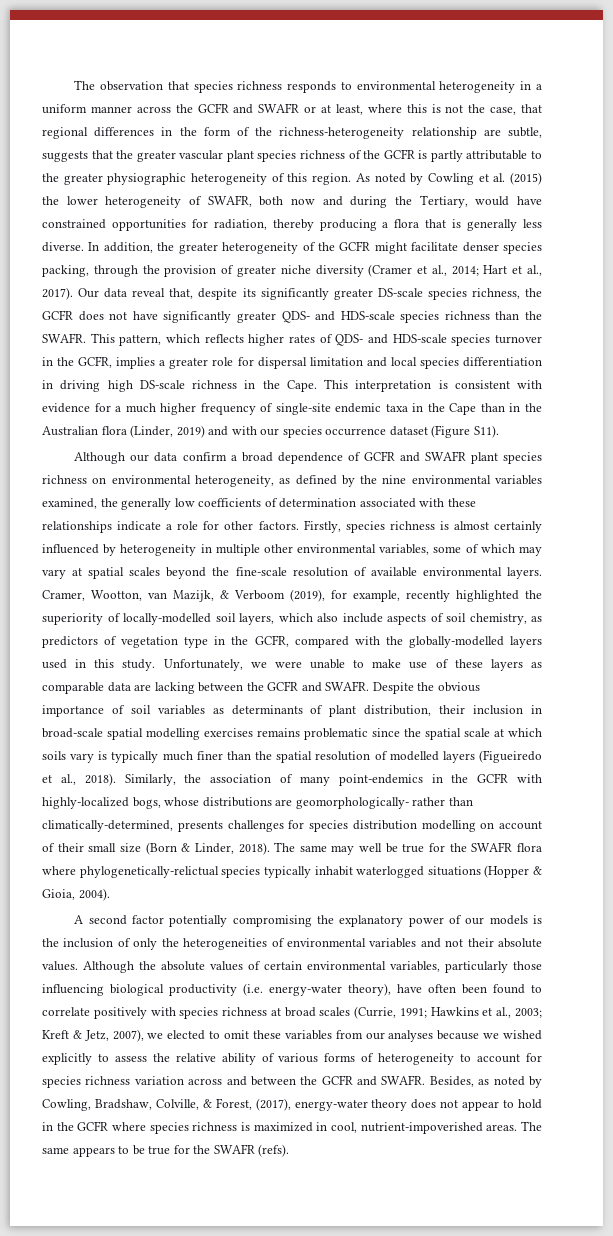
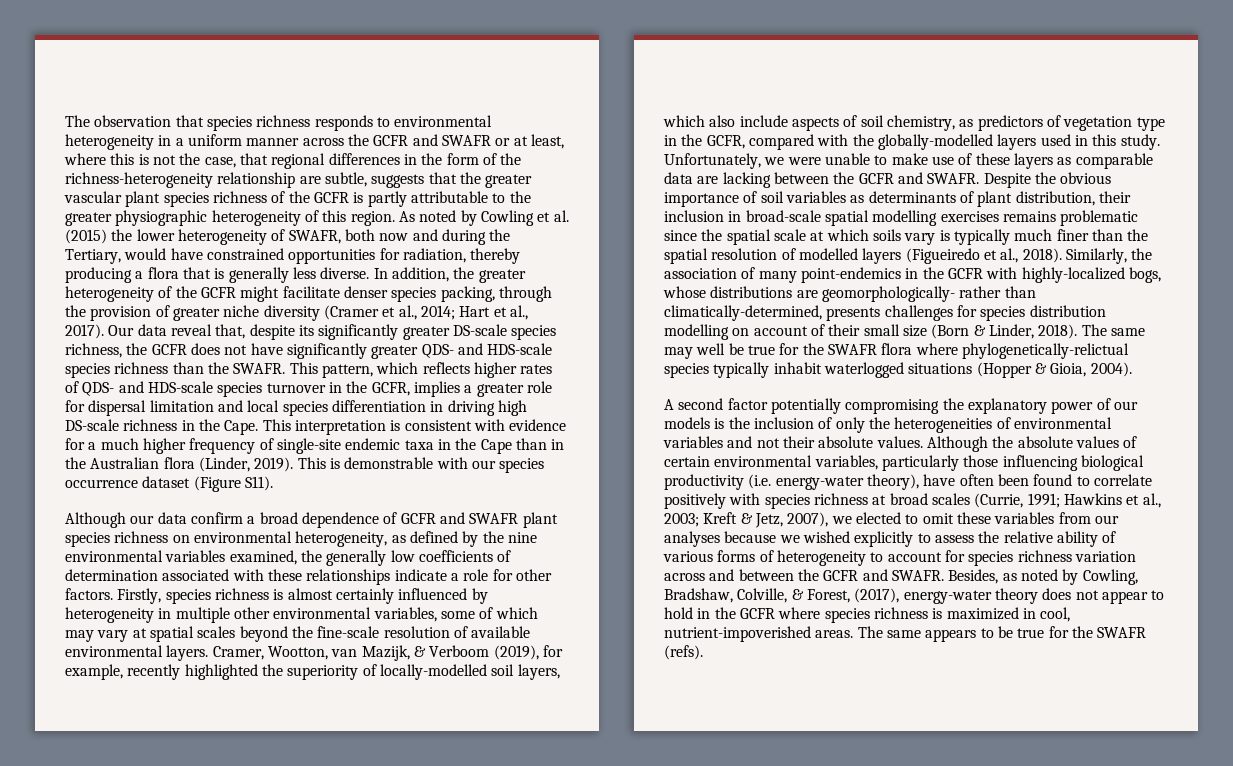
- This interpretation is consistent with evidence for a much higher frequency of single-site endemic taxa in the Cape than in the Australian flora (Linder, 2019) and with our species occurrence dataset (Figure S11).
+ This interpretation is consistent with evidence for a much higher frequency of single-site endemic taxa in the Cape than in the Australian flora (Linder, 2019). This is demonstrable with our species occurrence dataset (Figure S11).

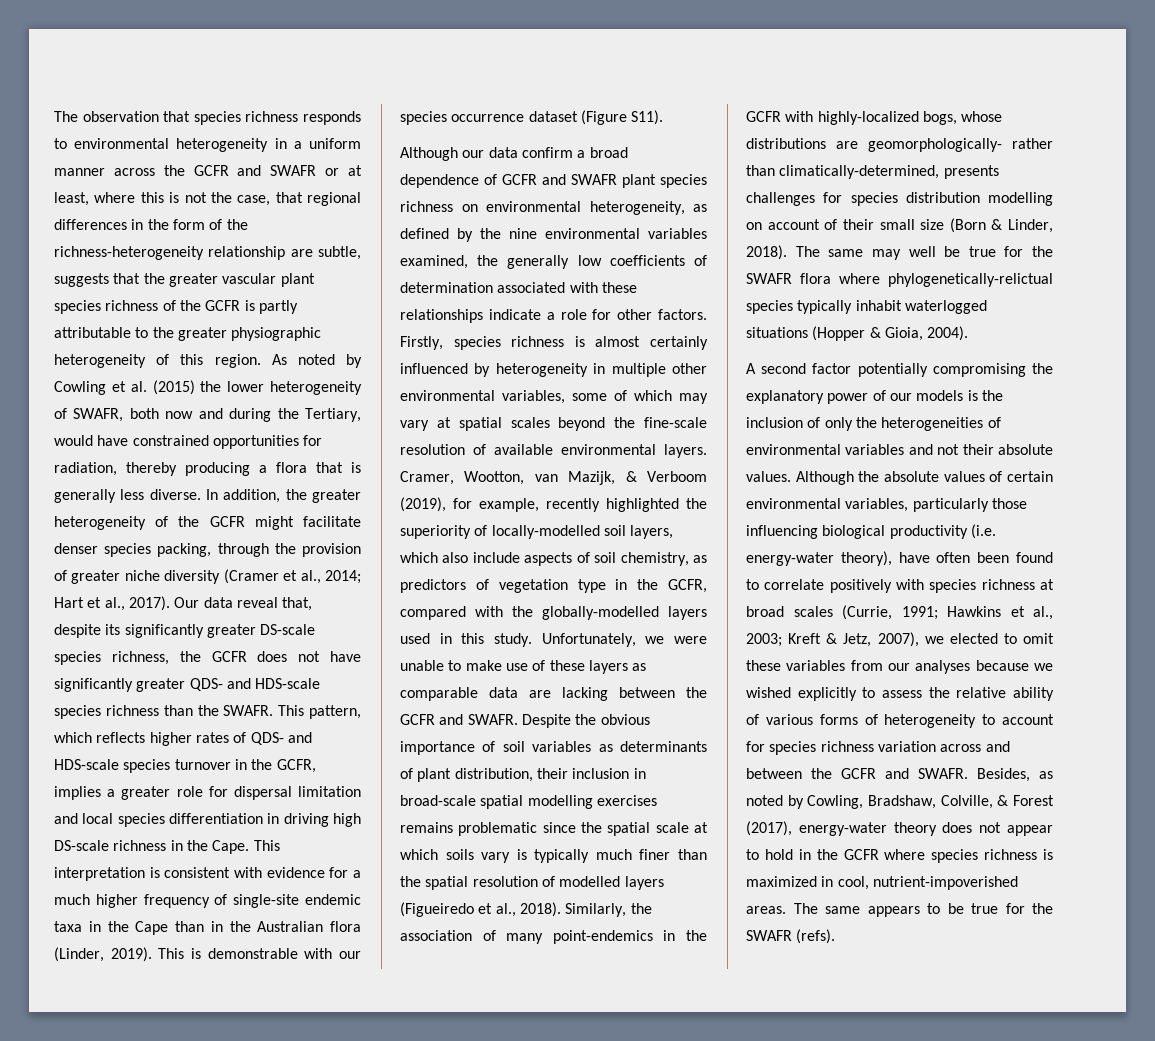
- Besides, as noted by Cowling, Bradshaw, Colville, & Forest, (2017), energy-water theory does not appear to hold in the GCFR where species richness is maximized in cool, nutrient-impoverished areas.
+ Besides, as noted by Cowling, Bradshaw, Colville, & Forest (2017), energy-water theory does not appear to hold in the GCFR where species richness is maximized in cool, nutrient-impoverished areas.

